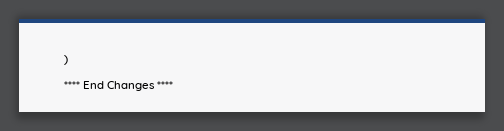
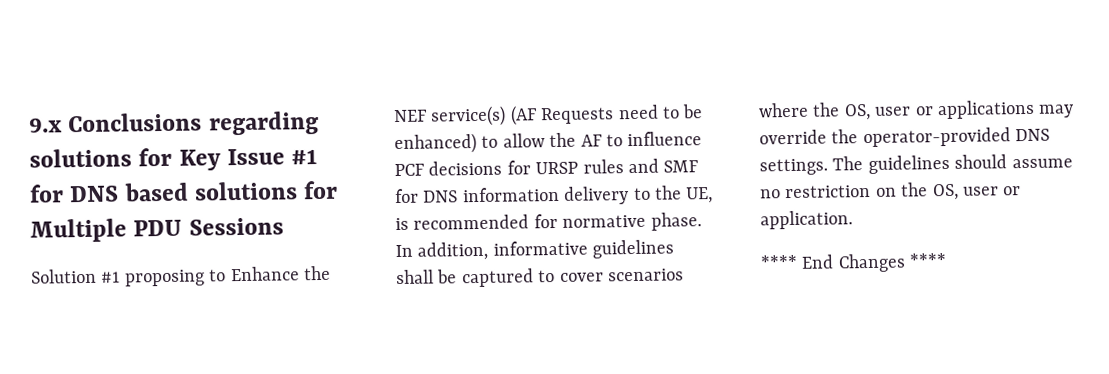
- )
+ 9.x Conclusions regarding solutions for Key Issue #1 for DNS based solutions for Multiple PDU Sessions
+ Solution #1 proposing to Enhance the NEF service(s) (AF Requests need to be enhanced) to allow the AF to influence PCF decisions for URSP rules and SMF for DNS information delivery to the UE, is recommended for normative phase. In addition, informative guidelines shall be captured to cover scenarios where the OS, user or applications may override the operator-provided DNS settings. The guidelines should assume no restriction on the OS, user or application.

